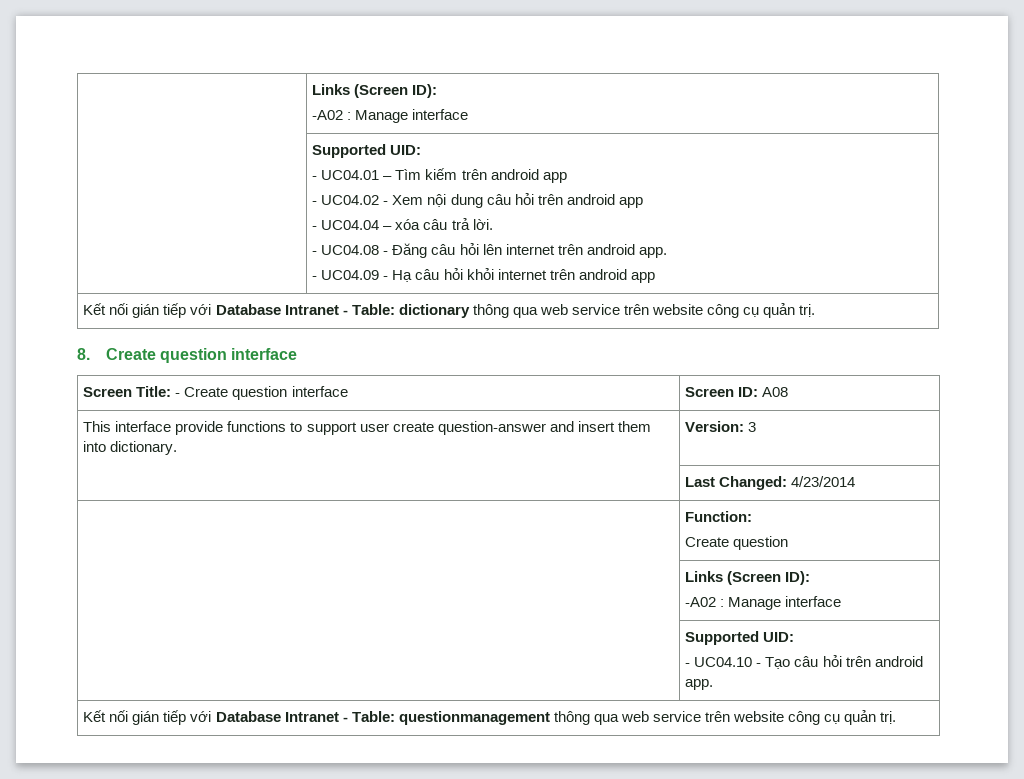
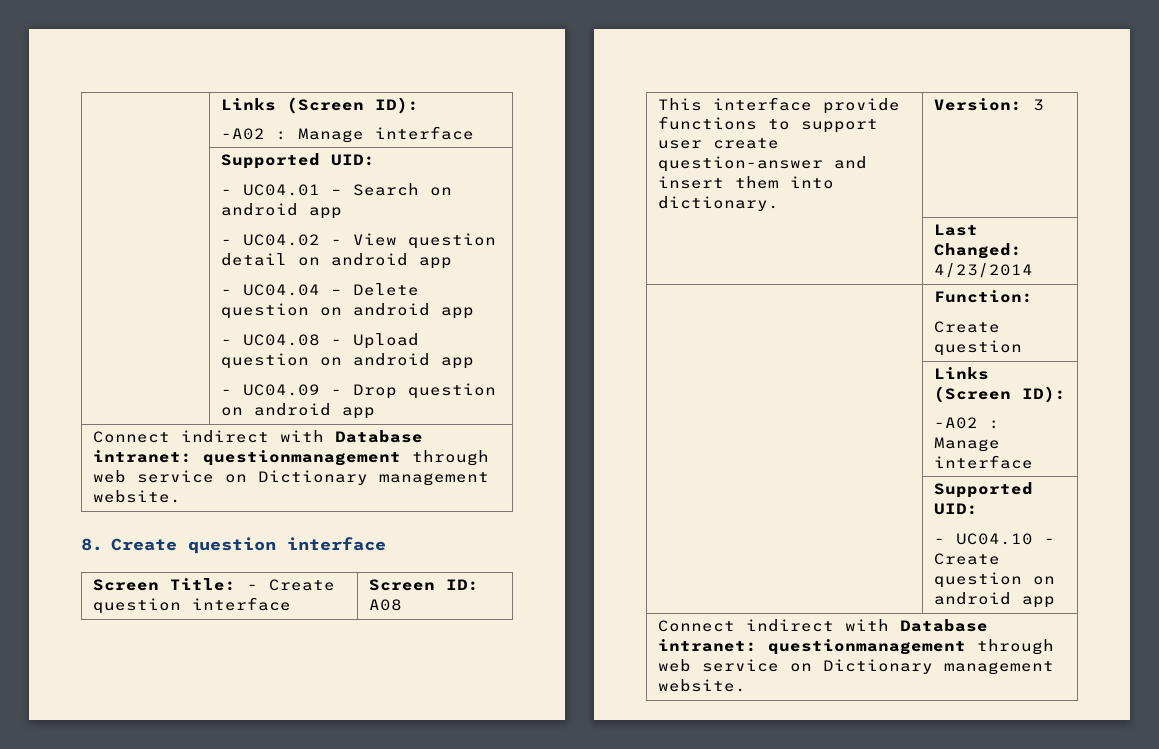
- - UC04.01 – Tìm kiếm trên android app
+ - UC04.01 – Search on android app
- - UC04.02 - Xem nội dung câu hỏi trên android app
+ - UC04.02 - View question detail on android app
- - UC04.04 – xóa câu trả lời.
- - UC04.08 - Đăng câu hỏi lên internet trên android app.
- - UC04.09 - Hạ câu hỏi khỏi internet trên android app
- Kết nối gián tiếp với Database Intranet - Table: dictionary thông qua web service trên website công cụ quản trị.
+ - UC04.04 – Delete question on android app
+ - UC04.08 - Upload question on android app
+ - UC04.09 - Drop question on android app
+ Connect indirect with Database intranet: questionmanagement through web service on Dictionary management website.
  | Function:
  Create question
  | Links (Screen ID):
  -A02 : Manage interface
  | Supported UID:
- - UC04.10 - Tạo câu hỏi trên android app.
- Kết nối gián tiếp với Database Intranet - Table: questionmanagement thông qua web service trên website công cụ quản trị.
+ - UC04.10 - Create question on android app
+ Connect indirect with Database intranet: questionmanagement through web service on Dictionary management website.

